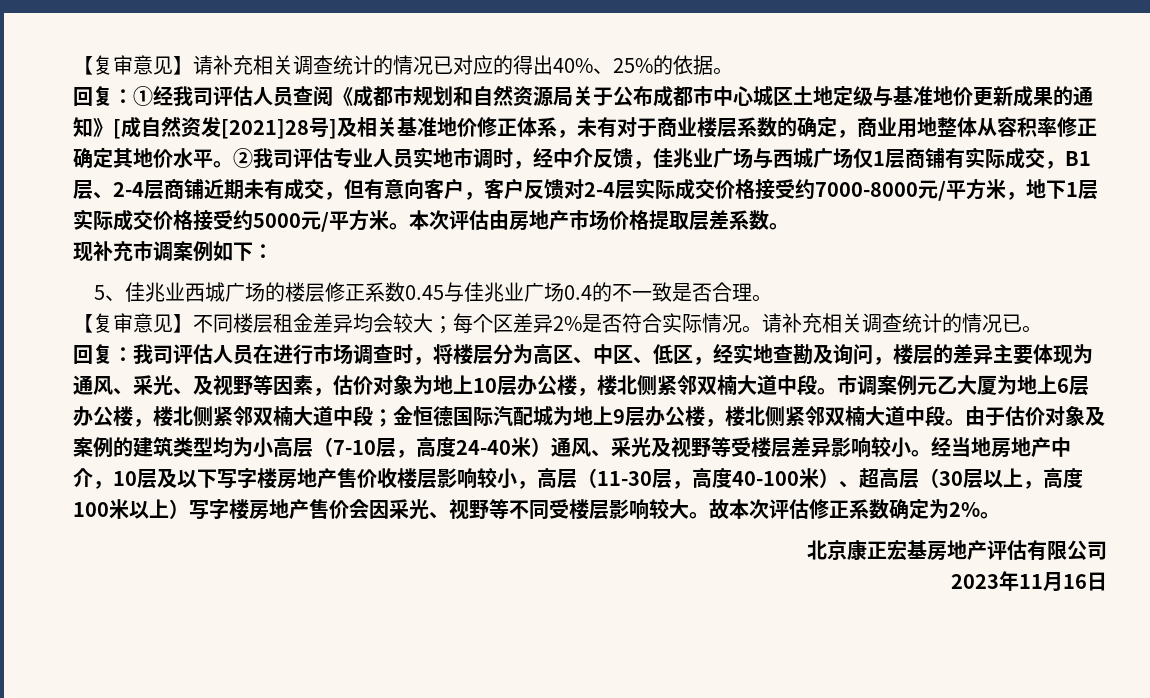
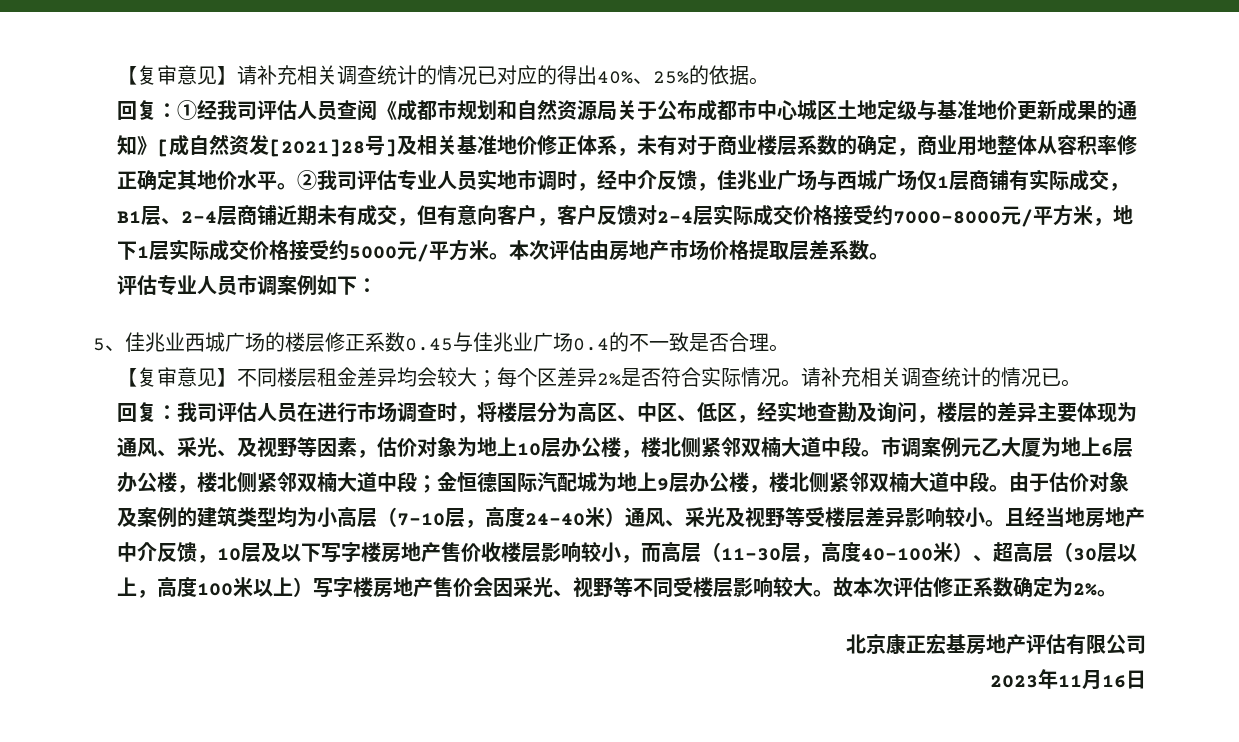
- 现补充市调案例如下：
+ 评估专业人员市调案例如下：
- 经当地房地产中介，10层及以下写字楼房地产售价收楼层影响较小，高层（11-30层，高度40-100米）、超高层（30层以上，高度100米以上）写字楼房地产售价会因采光、视野等不同受楼层影响较大。
+ 且经当地房地产中介反馈，10层及以下写字楼房地产售价收楼层影响较小，而高层（11-30层，高度40-100米）、超高层（30层以上，高度100米以上）写字楼房地产售价会因采光、视野等不同受楼层影响较大。

